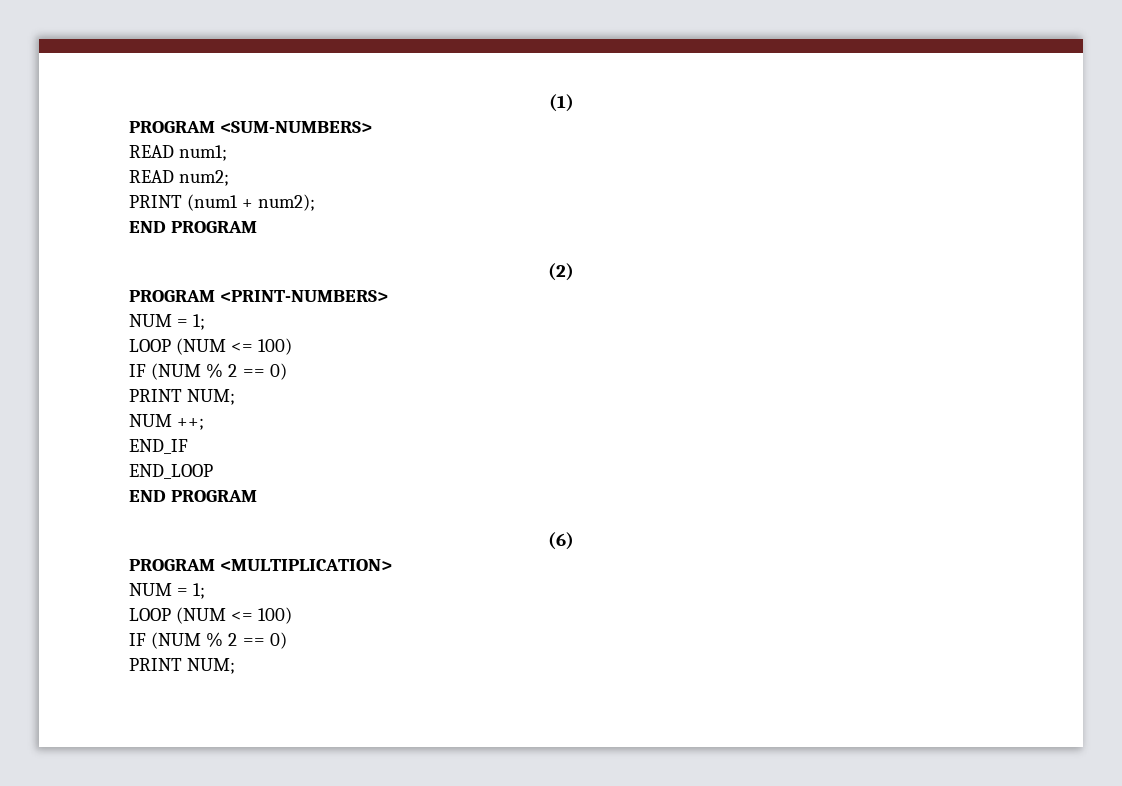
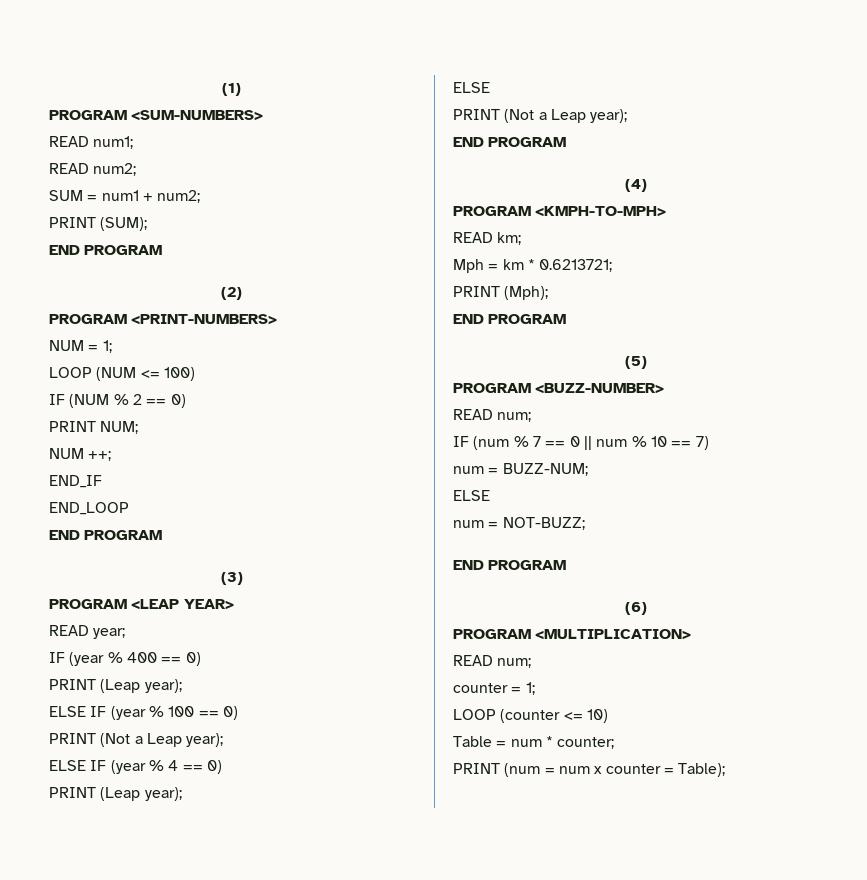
- PRINT (num1 + num2);
+ SUM = num1 + num2;
+ PRINT (SUM);
+ (3)
+ PROGRAM <LEAP YEAR>
+ READ year;
+ IF (year % 400 == 0)
+ PRINT (Leap year);
+ ELSE IF (year % 100 == 0)
+ PRINT (Not a Leap year);
+ ELSE IF (year % 4 == 0)
+ PRINT (Leap year);
+ ELSE
+ PRINT (Not a Leap year);
+ END PROGRAM
+ (4)
+ PROGRAM <KMPH-TO-MPH>
+ READ km;
+ Mph = km * 0.6213721;
+ PRINT (Mph);
+ END PROGRAM
+ (5)
+ PROGRAM <BUZZ-NUMBER>
+ READ num;
+ IF (num % 7 == 0 || num % 10 == 7)
+ num = BUZZ-NUM;
+ ELSE
+ num = NOT-BUZZ;
+ END PROGRAM
  PROGRAM <MULTIPLICATION>
- NUM = 1;
- LOOP (NUM <= 100)
- IF (NUM % 2 == 0)
- PRINT NUM;
+ READ num;
+ counter = 1;
+ LOOP (counter <= 10)
+ Table = num * counter;
+ PRINT (num = num x counter = Table);

